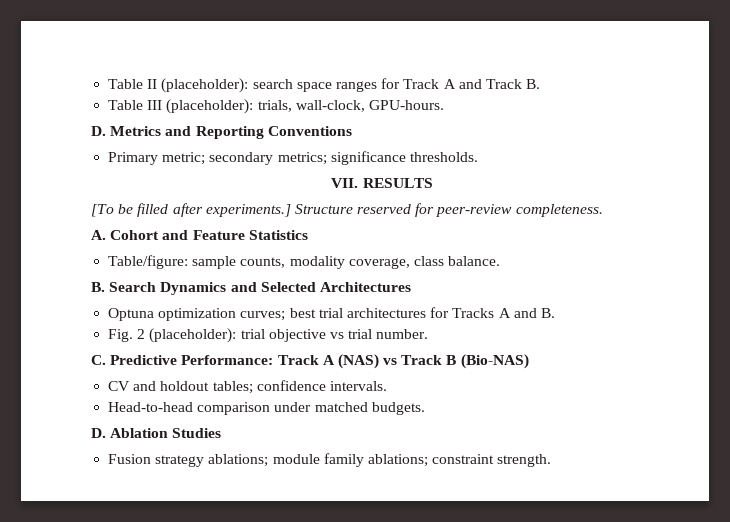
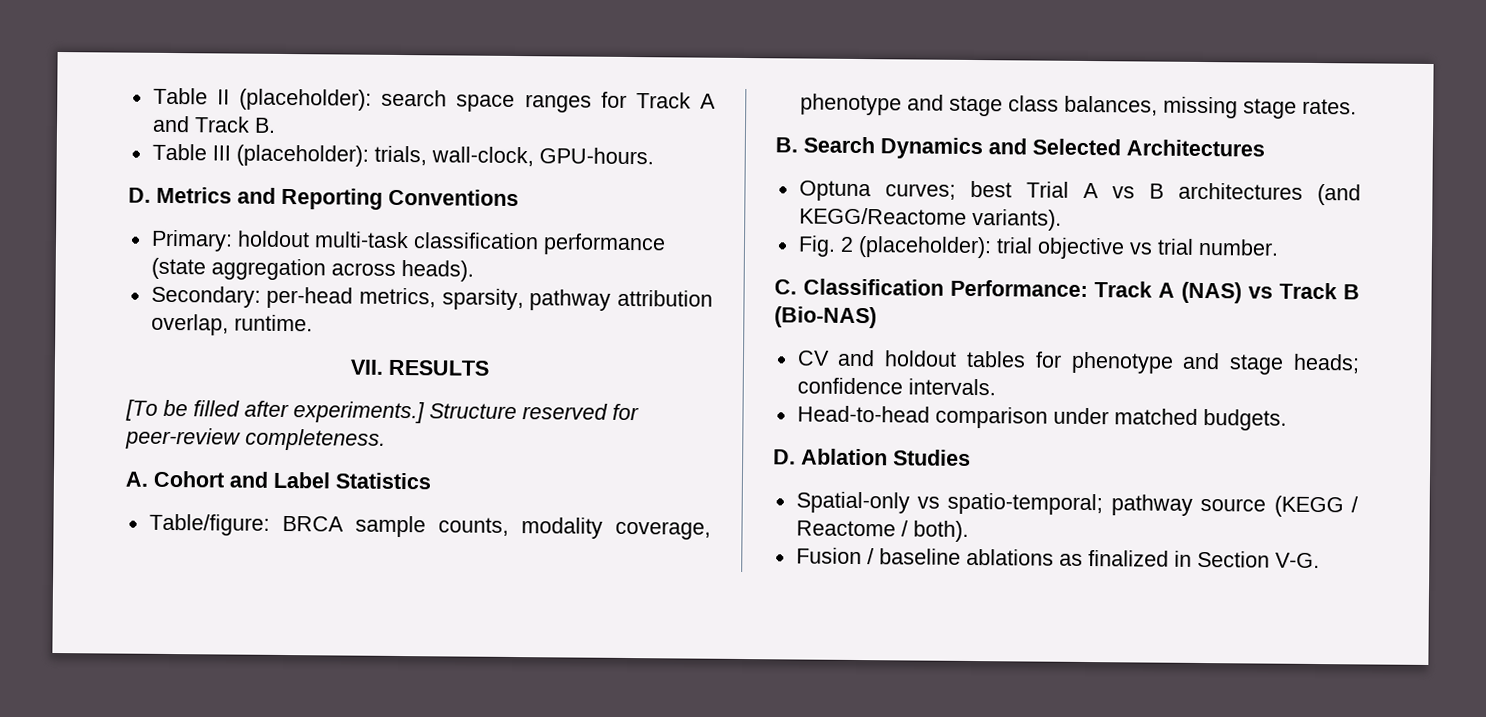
- Primary metric; secondary metrics; significance thresholds.
+ Primary: holdout multi-task classification performance (state aggregation across heads).
+ Secondary: per-head metrics, sparsity, pathway attribution overlap, runtime.
- A. Cohort and Feature Statistics
+ A. Cohort and Label Statistics
- Table/figure: sample counts, modality coverage, class balance.
+ Table/figure: BRCA sample counts, modality coverage, phenotype and stage class balances, missing stage rates.
- Optuna optimization curves; best trial architectures for Tracks A and B.
+ Optuna curves; best Trial A vs B architectures (and KEGG/Reactome variants).
- C. Predictive Performance: Track A (NAS) vs Track B (Bio-NAS)
+ C. Classification Performance: Track A (NAS) vs Track B (Bio-NAS)
- CV and holdout tables; confidence intervals.
+ CV and holdout tables for phenotype and stage heads; confidence intervals.
- Fusion strategy ablations; module family ablations; constraint strength.
+ Spatial-only vs spatio-temporal; pathway source (KEGG / Reactome / both).
+ Fusion / baseline ablations as finalized in Section V-G.

